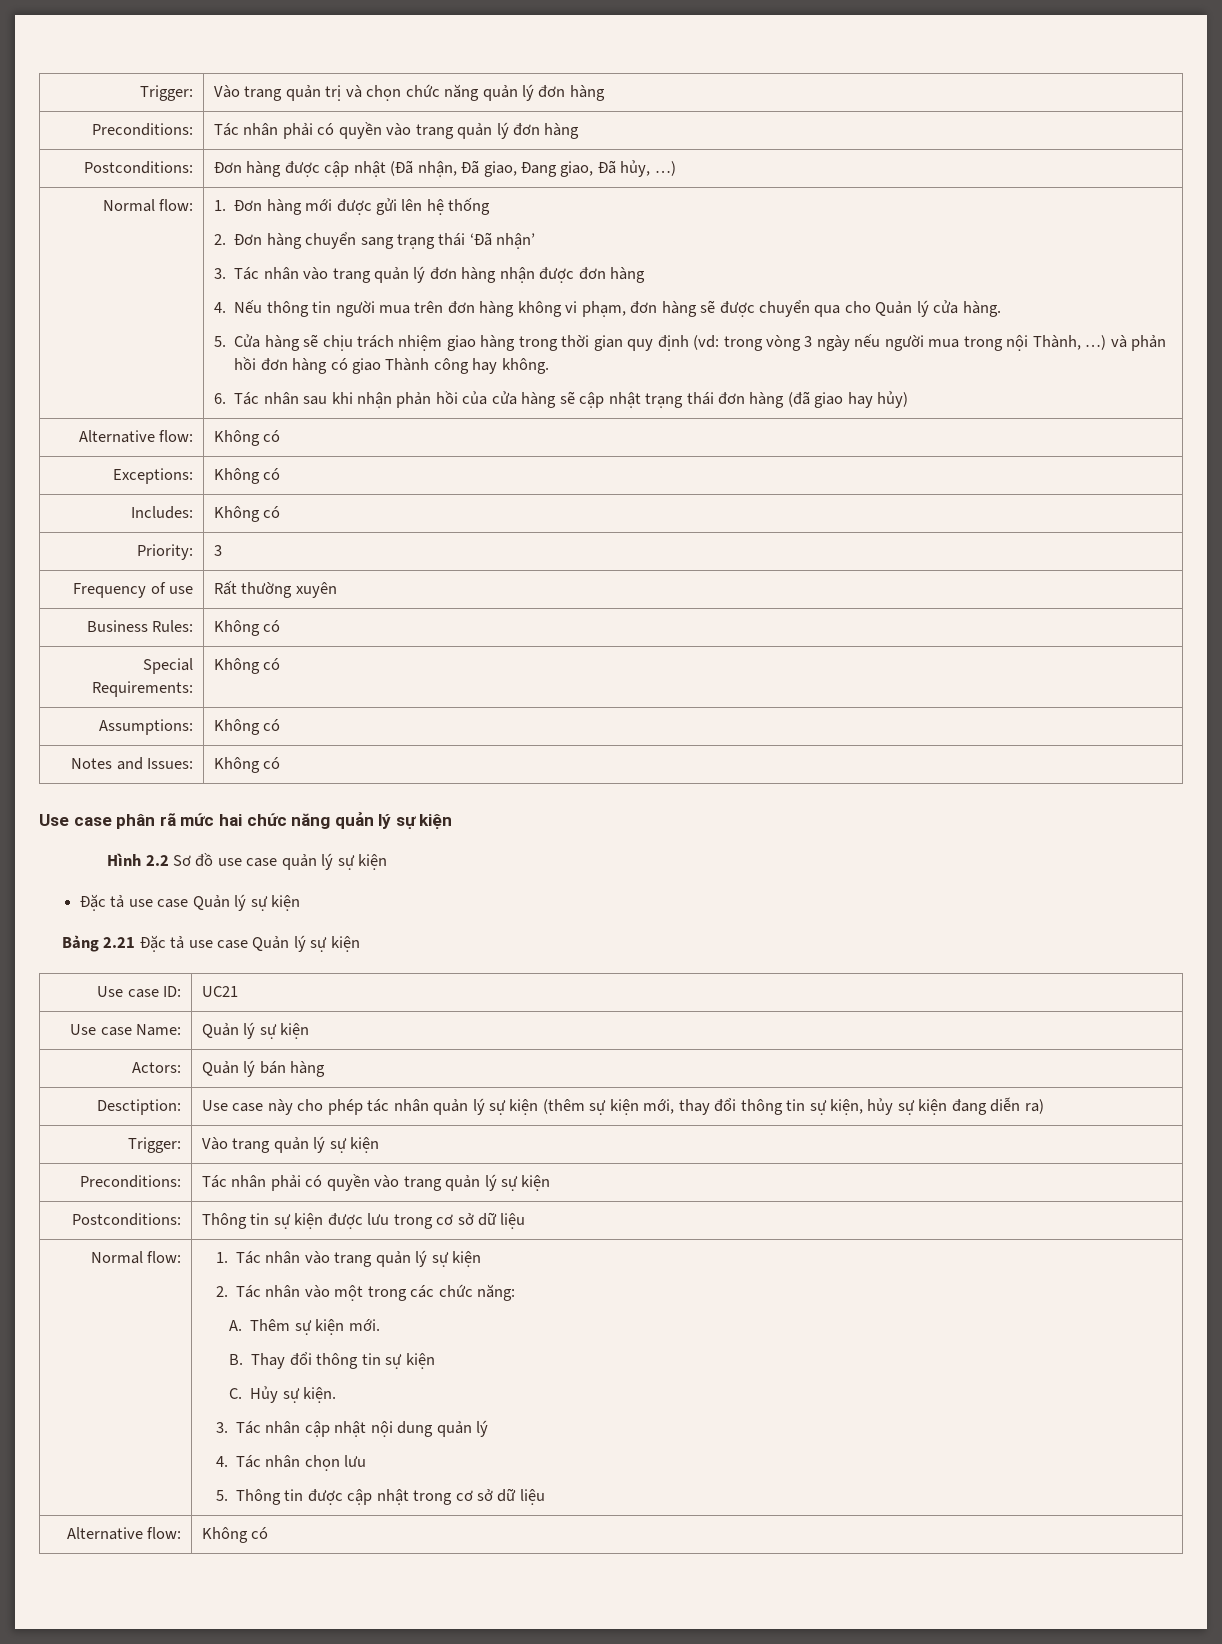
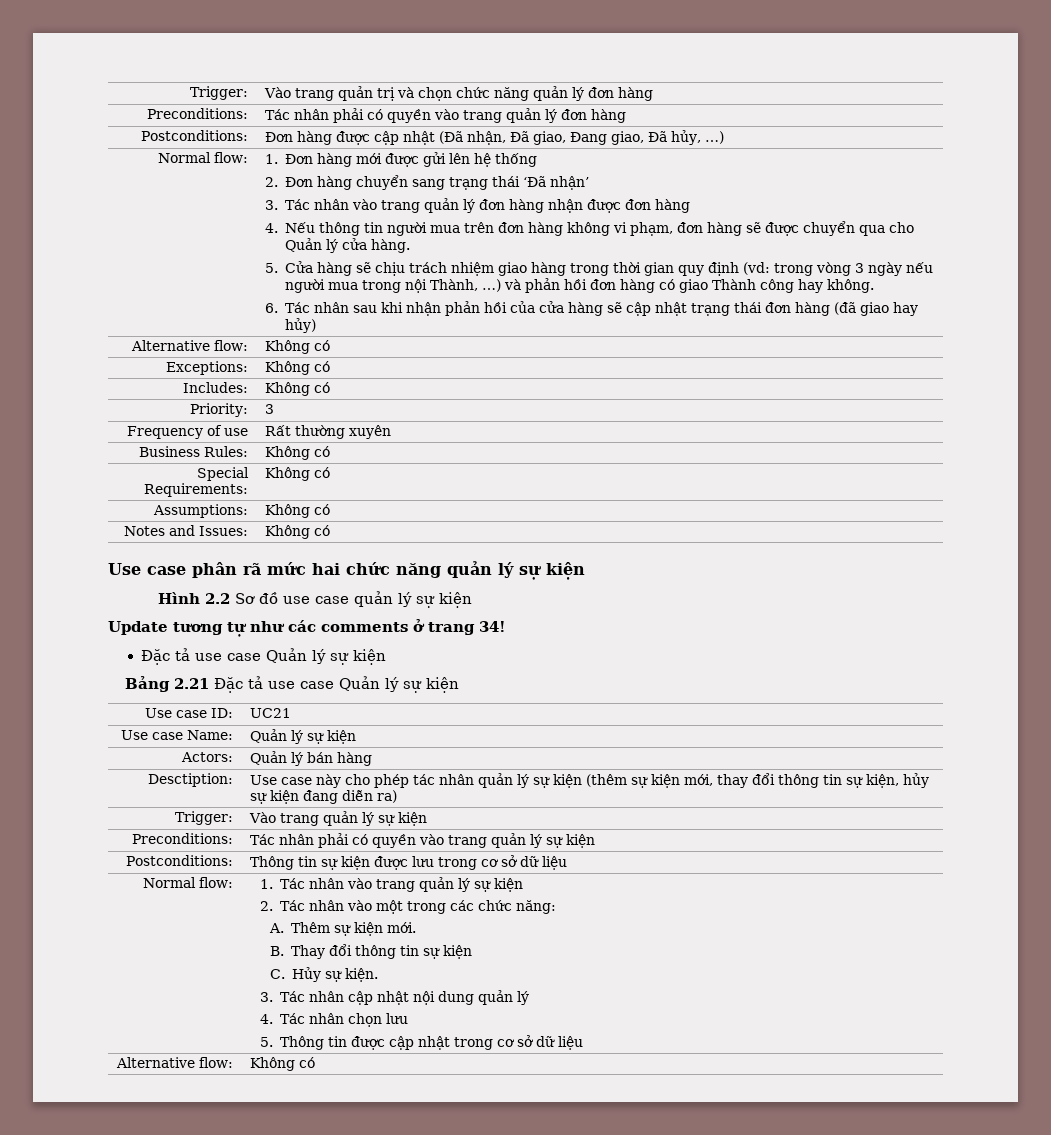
+ Update tương tự như các comments ở trang 34!

